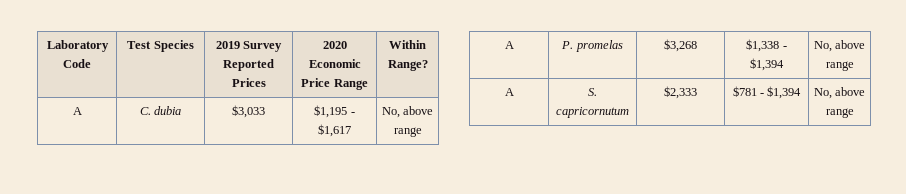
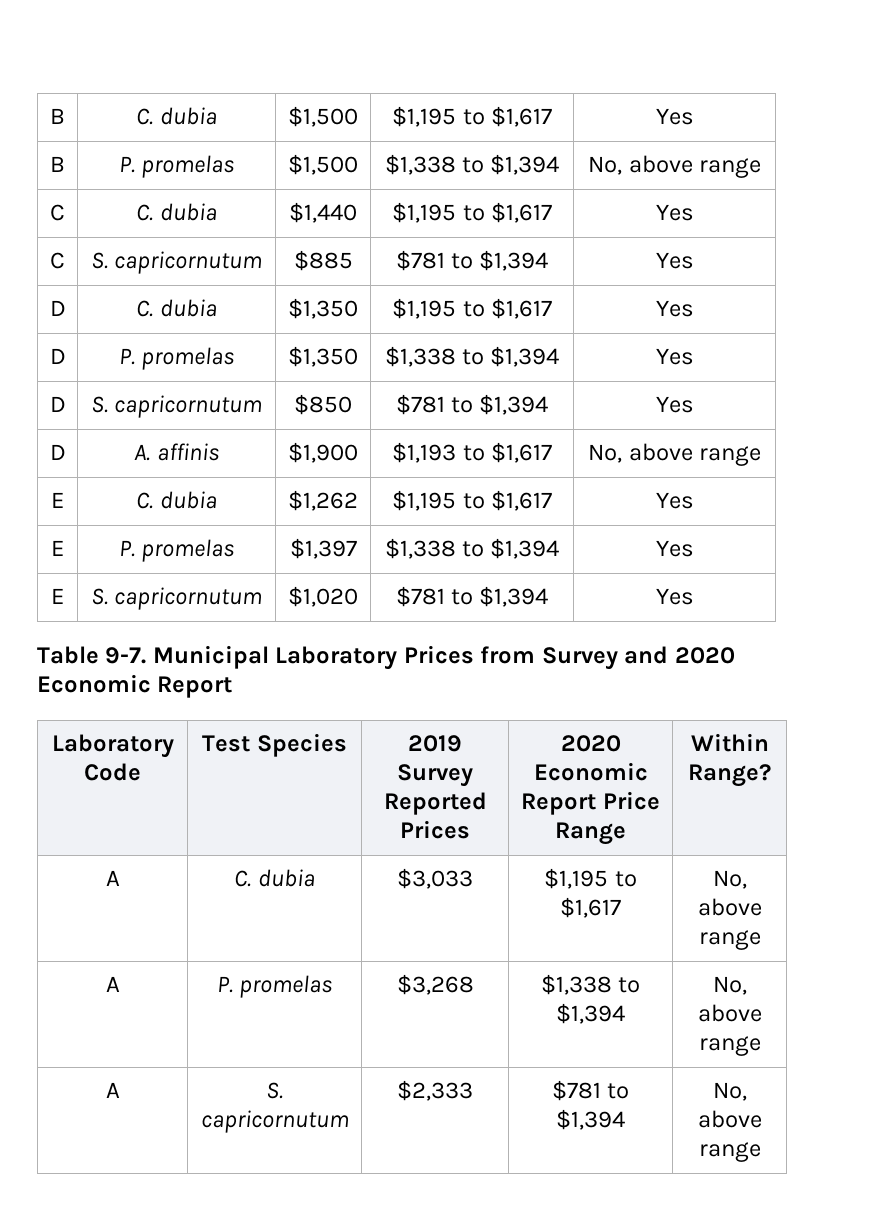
+ B | C. dubia | $1,500 | $1,195 to $1,617 | Yes
+ B | P. promelas | $1,500 | $1,338 to $1,394 | No, above range
+ C | C. dubia | $1,440 | $1,195 to $1,617 | Yes
+ C | S. capricornutum | $885 | $781 to $1,394 | Yes
+ D | C. dubia | $1,350 | $1,195 to $1,617 | Yes
+ D | P. promelas | $1,350 | $1,338 to $1,394 | Yes
+ D | S. capricornutum | $850 | $781 to $1,394 | Yes
+ D | A. affinis | $1,900 | $1,193 to $1,617 | No, above range
+ E | C. dubia | $1,262 | $1,195 to $1,617 | Yes
+ E | P. promelas | $1,397 | $1,338 to $1,394 | Yes
+ E | S. capricornutum | $1,020 | $781 to $1,394 | Yes
+ Table 9-7. Municipal Laboratory Prices from Survey and 2020 Economic Report
- Laboratory Code | Test Species | 2019 Survey Reported Prices | 2020 Economic Price Range | Within Range?
+ Laboratory Code | Test Species | 2019 Survey Reported Prices | 2020 Economic Report Price Range | Within Range?
- A | C. dubia | $3,033 | $1,195 - $1,617 | No, above range
+ A | C. dubia | $3,033 | $1,195 to $1,617 | No, above range
- A | P. promelas | $3,268 | $1,338 - $1,394 | No, above range
+ A | P. promelas | $3,268 | $1,338 to $1,394 | No, above range
- A | S. capricornutum | $2,333 | $781 - $1,394 | No, above range
+ A | S. capricornutum | $2,333 | $781 to $1,394 | No, above range

